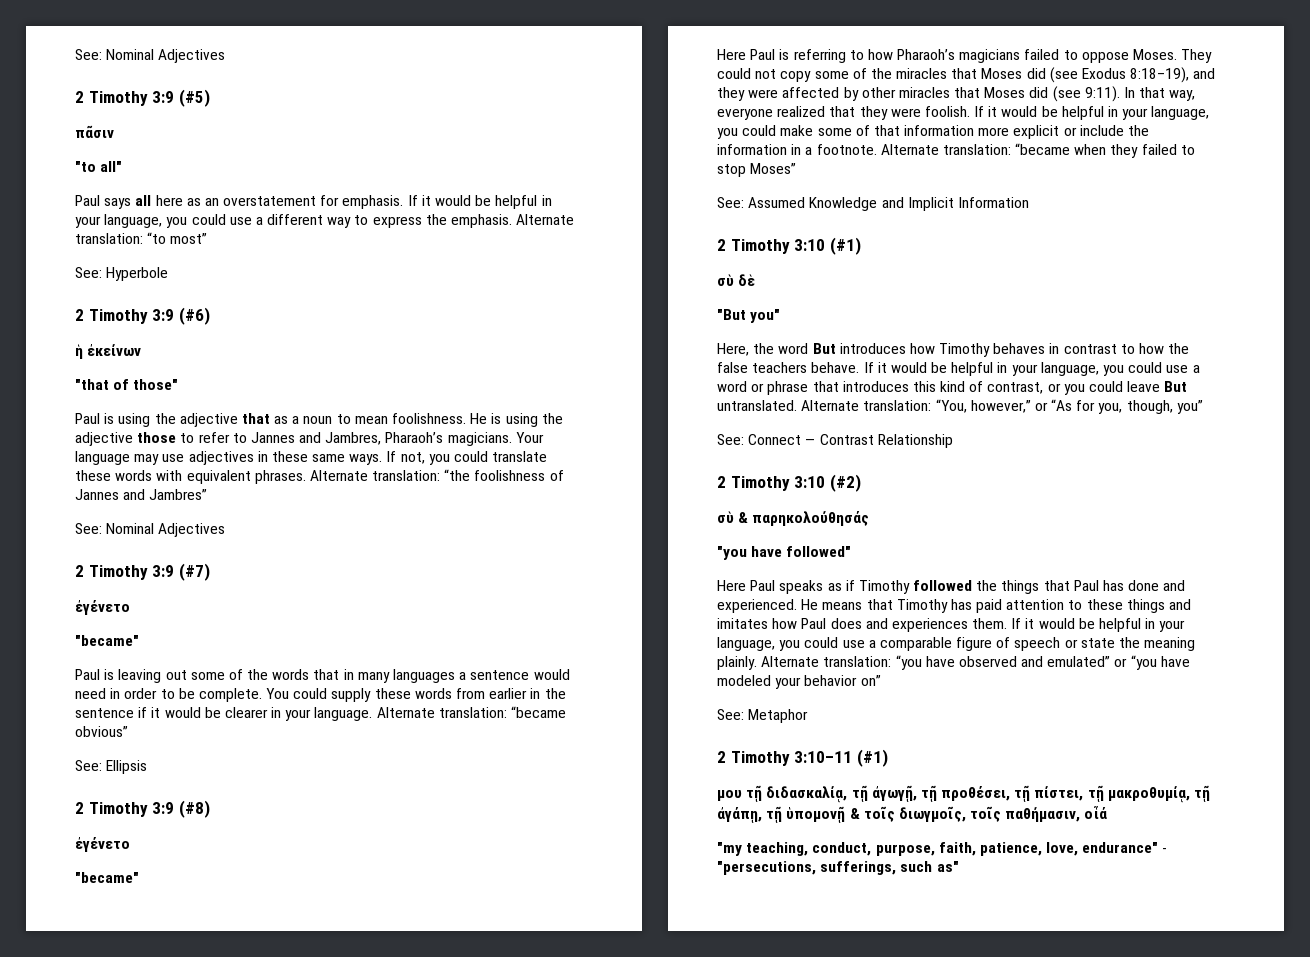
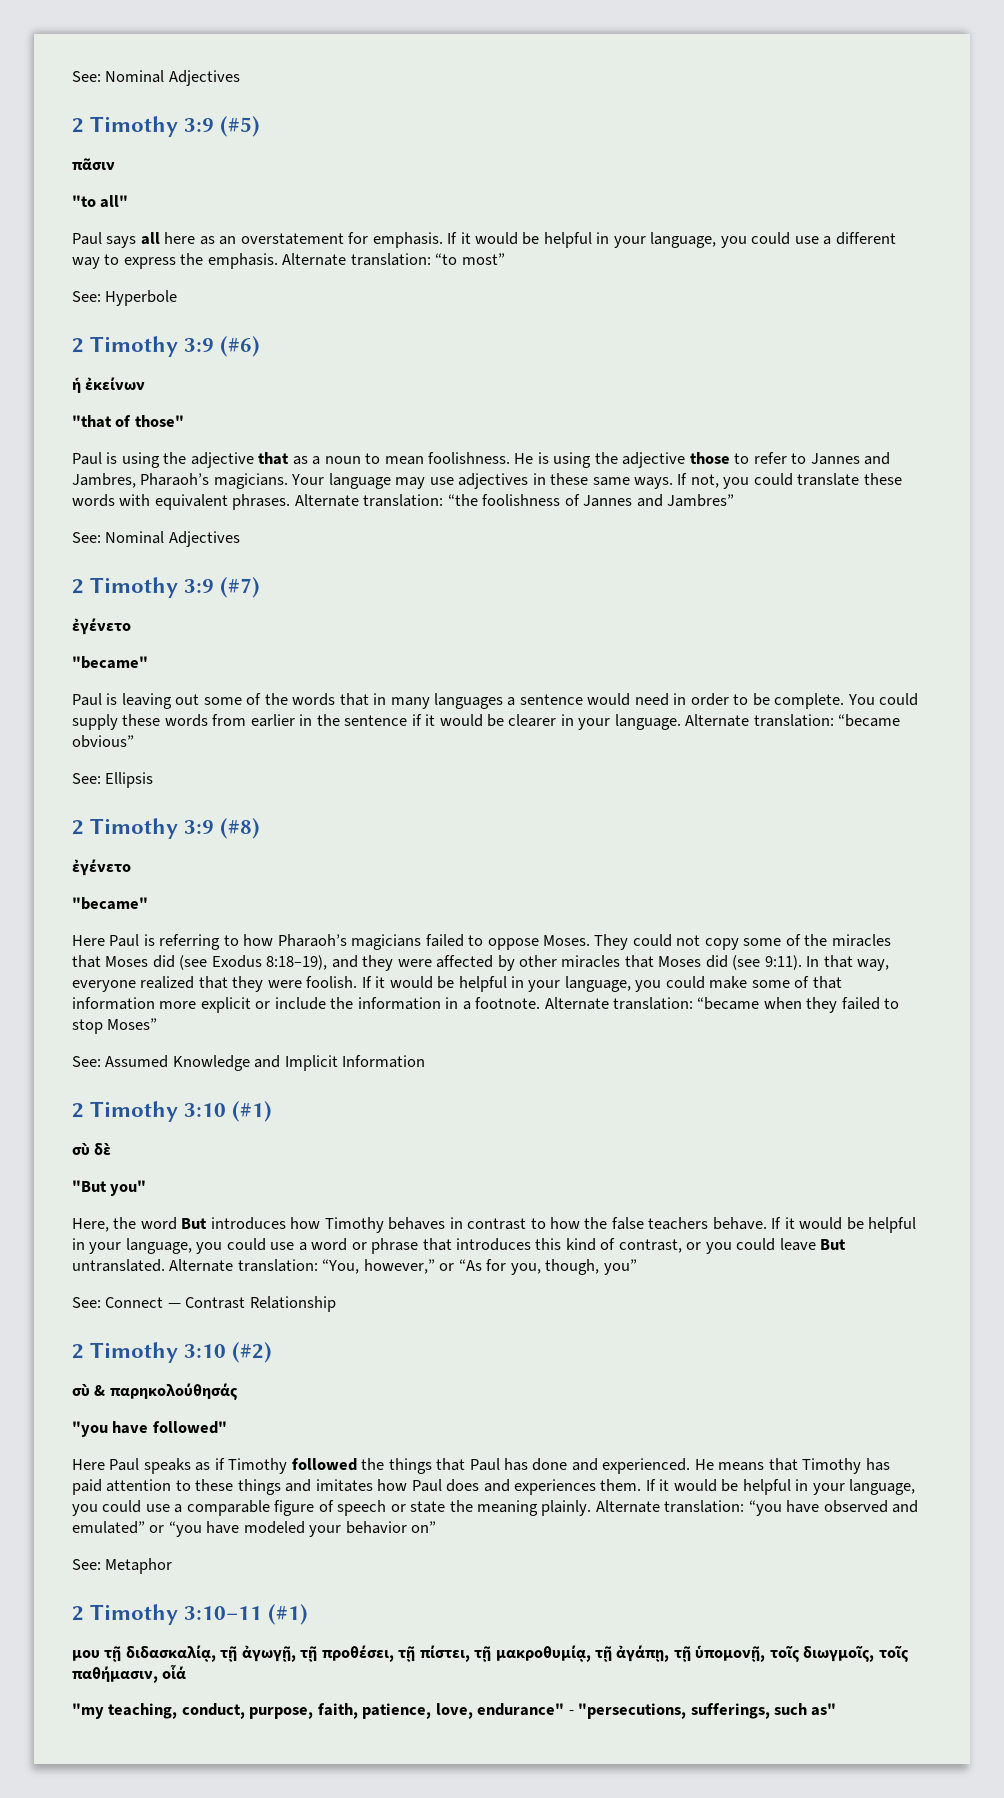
- μου τῇ διδασκαλίᾳ, τῇ ἀγωγῇ, τῇ προθέσει, τῇ πίστει, τῇ μακροθυμίᾳ, τῇ ἀγάπῃ, τῇ ὑπομονῇ & τοῖς διωγμοῖς, τοῖς παθήμασιν, οἷά
+ μου τῇ διδασκαλίᾳ, τῇ ἀγωγῇ, τῇ προθέσει, τῇ πίστει, τῇ μακροθυμίᾳ, τῇ ἀγάπῃ, τῇ ὑπομονῇ, τοῖς διωγμοῖς, τοῖς παθήμασιν, οἷά

